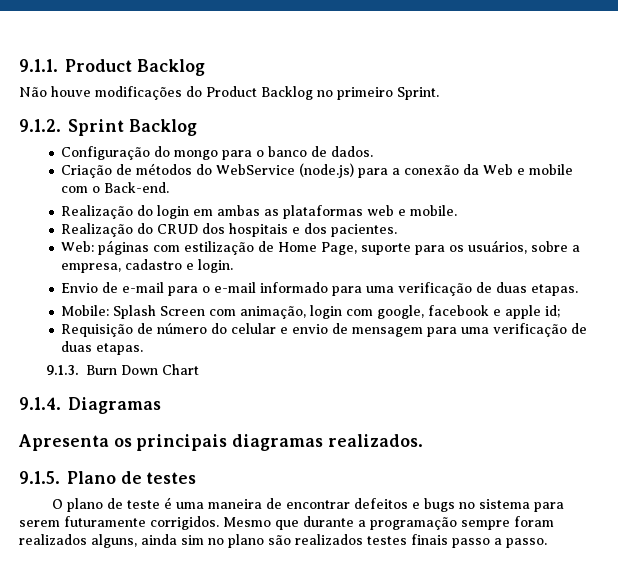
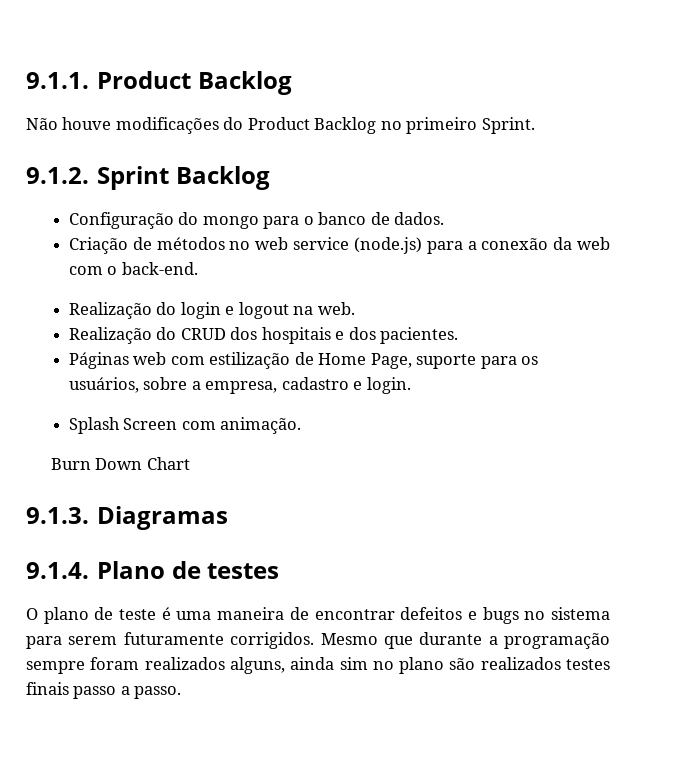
- Criação de métodos do WebService (node.js) para a conexão da Web e mobile com o Back-end.
+ Criação de métodos no web service (node.js) para a conexão da web com o back-end.
- Realização do login em ambas as plataformas web e mobile.
+ Realização do login e logout na web.
- Web: páginas com estilização de Home Page, suporte para os usuários, sobre a empresa, cadastro e login.
+ Páginas web com estilização de Home Page, suporte para os usuários, sobre a empresa, cadastro e login.
- Envio de e-mail para o e-mail informado para uma verificação de duas etapas.
- Mobile: Splash Screen com animação, login com google, facebook e apple id;
- Requisição de número do celular e envio de mensagem para uma verificação de duas etapas.
- 9.1.3. Burn Down Chart
+ Splash Screen com animação.
+ Burn Down Chart
- 9.1.4. Diagramas
+ 9.1.3. Diagramas
- Apresenta os principais diagramas realizados.
- 9.1.5. Plano de testes
+ 9.1.4. Plano de testes

